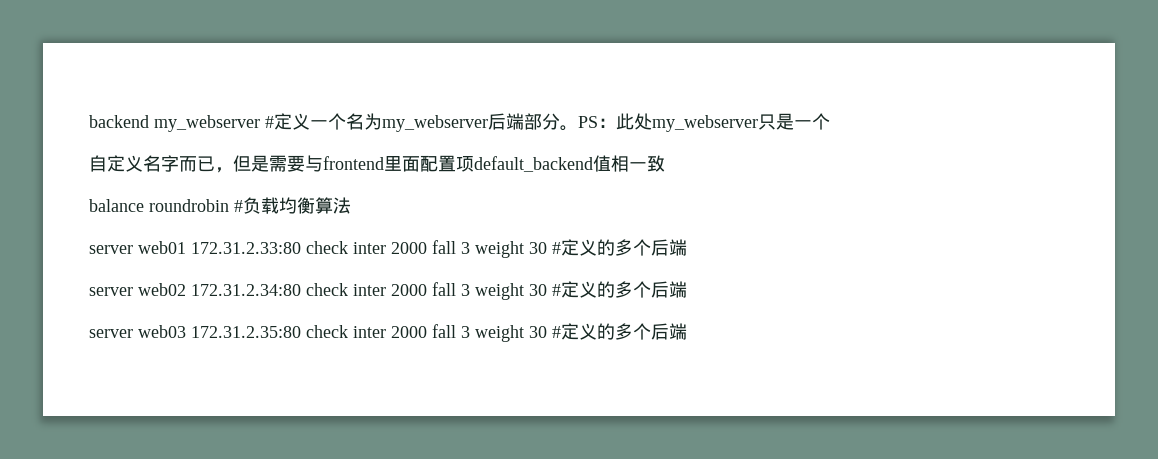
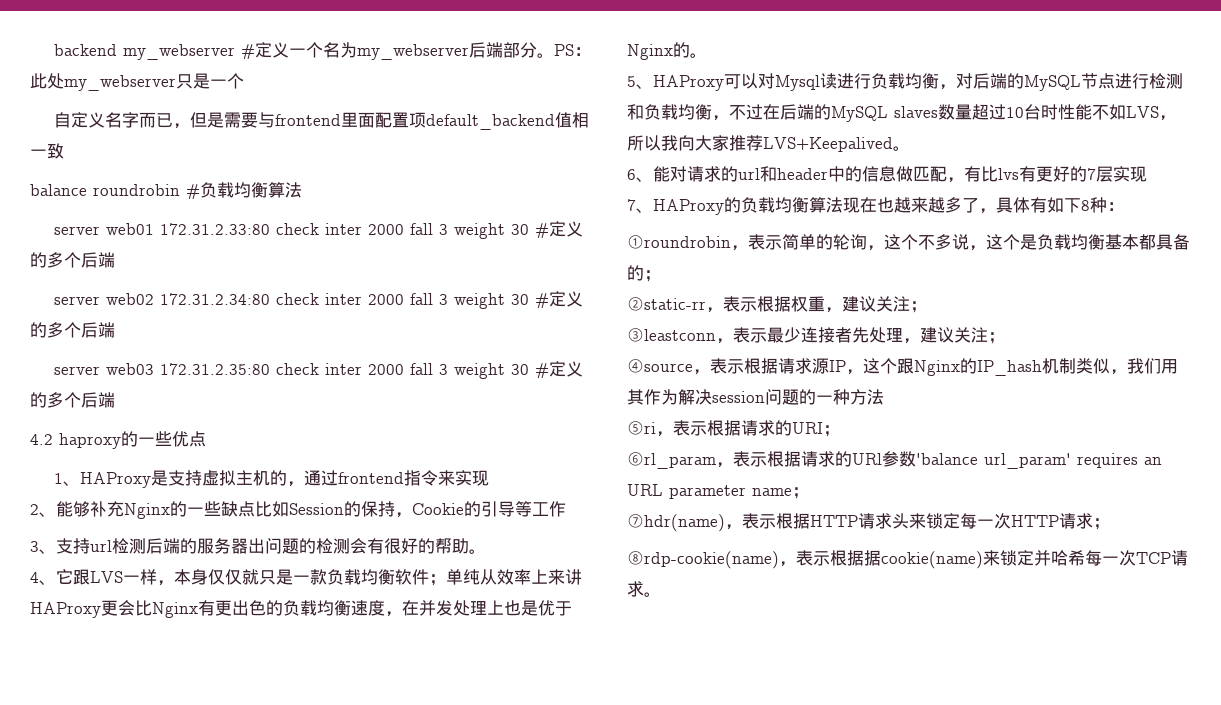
+ 4.2 haproxy的一些优点
+ 1、HAProxy是支持虚拟主机的，通过frontend指令来实现
+ 2、能够补充Nginx的一些缺点比如Session的保持，Cookie的引导等工作
+ 3、支持url检测后端的服务器出问题的检测会有很好的帮助。
+ 4、它跟LVS一样，本身仅仅就只是一款负载均衡软件；单纯从效率上来讲HAProxy更会比Nginx有更出色的负载均衡速度，在并发处理上也是优于Nginx的。
+ 5、HAProxy可以对Mysql读进行负载均衡，对后端的MySQL节点进行检测和负载均衡，不过在后端的MySQL slaves数量超过10台时性能不如LVS，所以我向大家推荐LVS+Keepalived。
+ 6、能对请求的url和header中的信息做匹配，有比lvs有更好的7层实现
+ 7、HAProxy的负载均衡算法现在也越来越多了，具体有如下8种：
+ ①roundrobin，表示简单的轮询，这个不多说，这个是负载均衡基本都具备的；
+ ②static-rr，表示根据权重，建议关注；
+ ③leastconn，表示最少连接者先处理，建议关注；
+ ④source，表示根据请求源IP，这个跟Nginx的IP_hash机制类似，我们用其作为解决session问题的一种方法
+ ⑤ri，表示根据请求的URI；
+ ⑥rl_param，表示根据请求的URl参数'balance url_param' requires an URL parameter name；
+ ⑦hdr(name)，表示根据HTTP请求头来锁定每一次HTTP请求；
+ ⑧rdp-cookie(name)，表示根据据cookie(name)来锁定并哈希每一次TCP请求。

